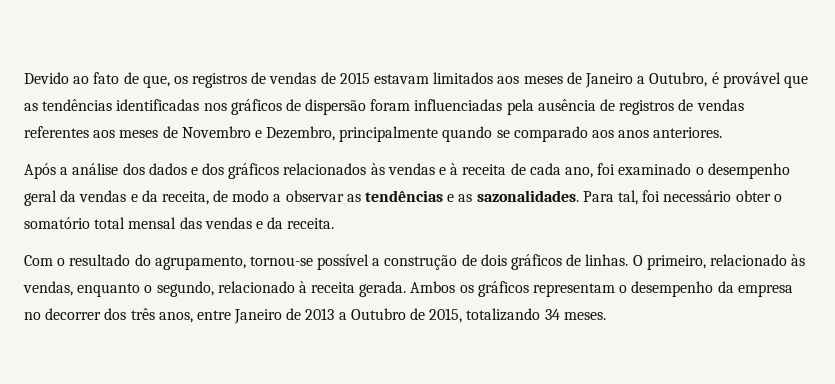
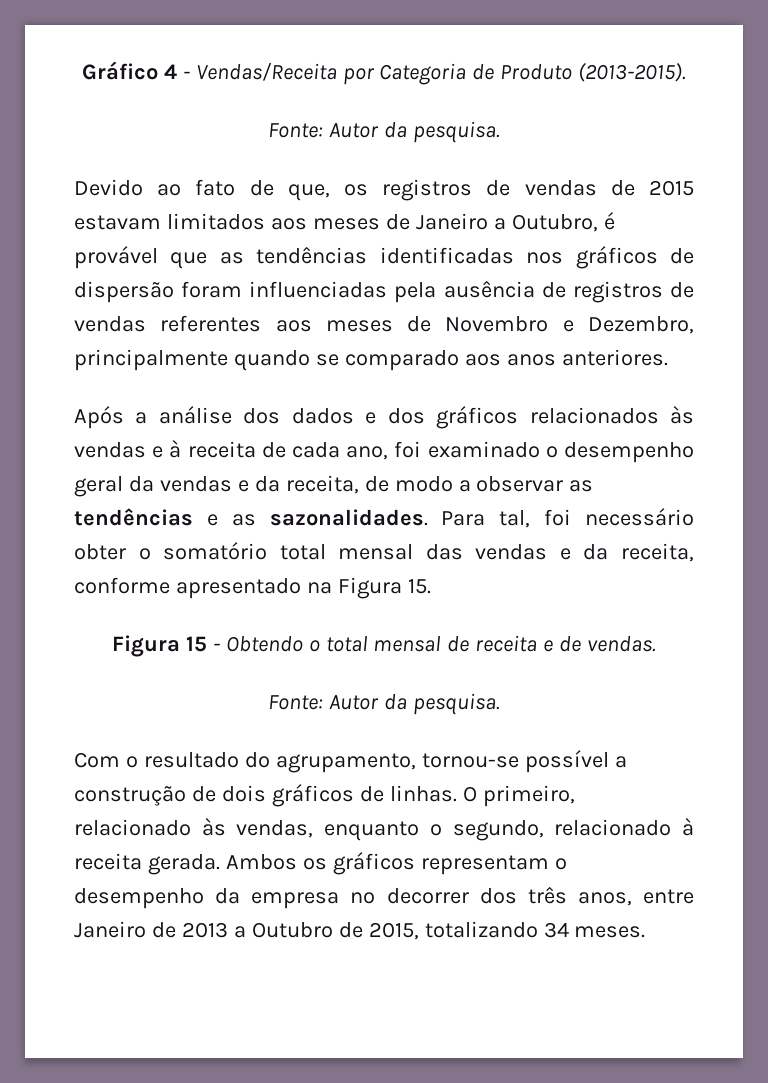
+ Gráfico 4 - Vendas/Receita por Categoria de Produto (2013-2015).
+ Fonte: Autor da pesquisa.
- Para tal, foi necessário obter o somatório total mensal das vendas e da receita.
+ Para tal, foi necessário obter o somatório total mensal das vendas e da receita, conforme apresentado na Figura 15.
+ Figura 15 - Obtendo o total mensal de receita e de vendas.
+ Fonte: Autor da pesquisa.

